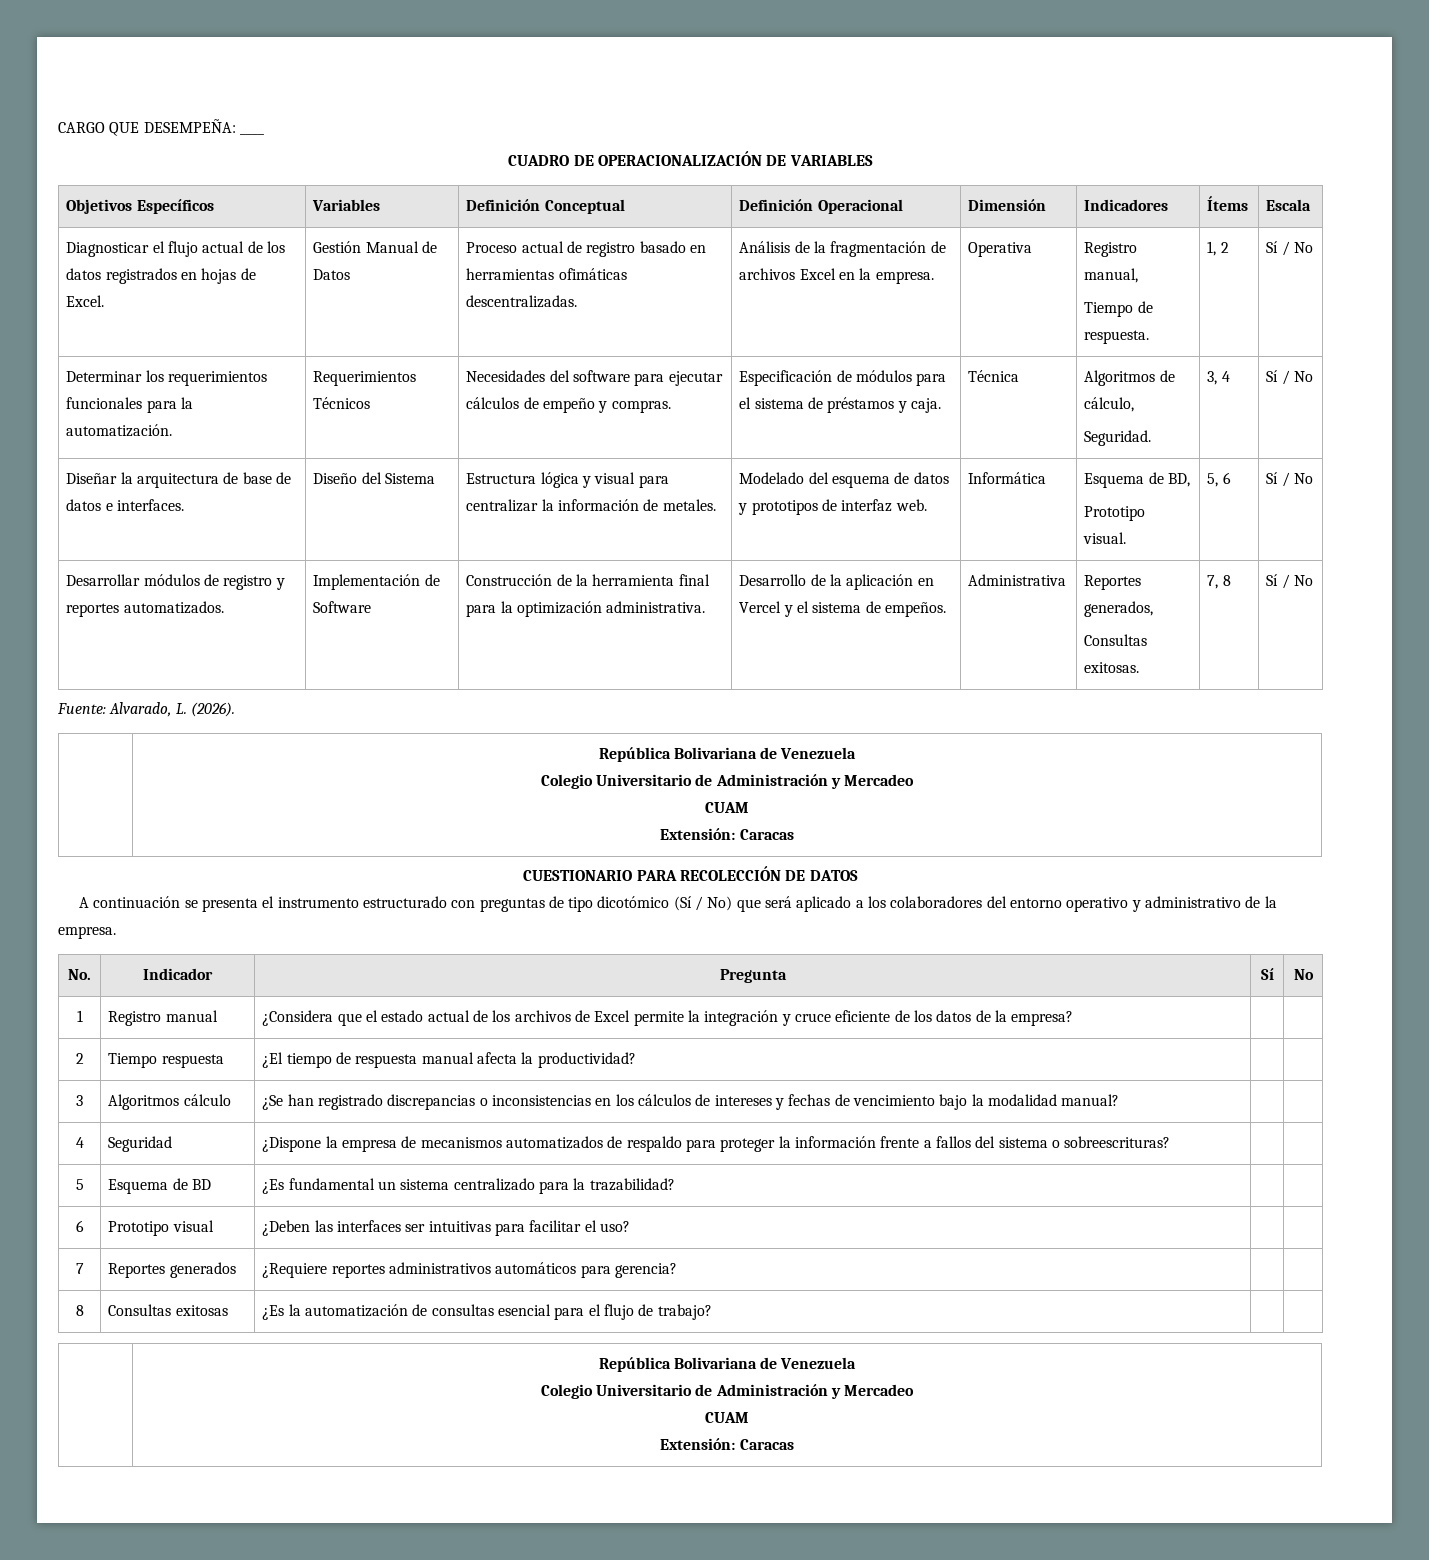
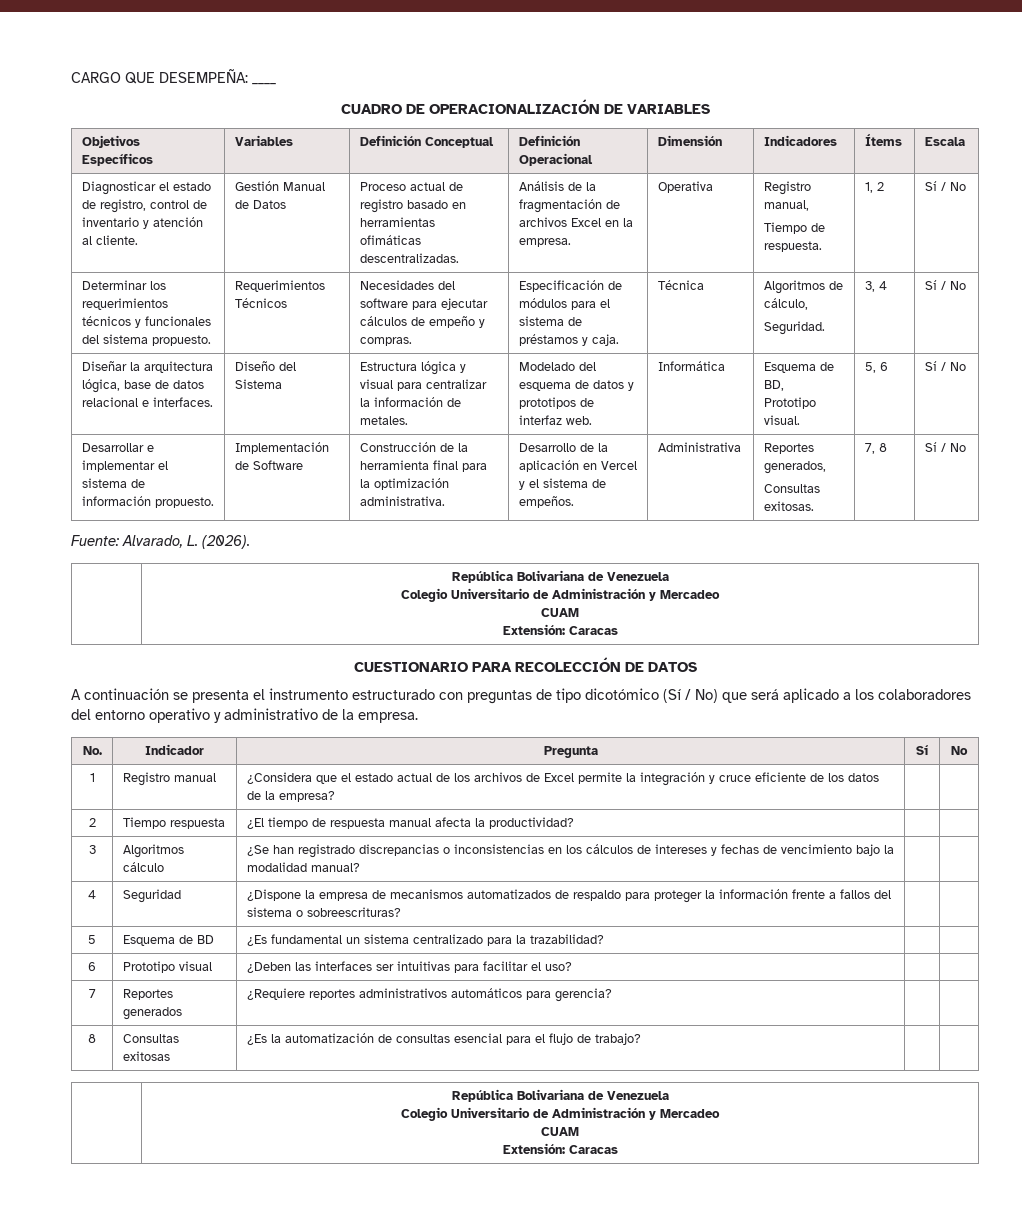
- Diagnosticar el flujo actual de los datos registrados en hojas de Excel.
+ Diagnosticar el estado de registro, control de inventario y atención al cliente.
- Determinar los requerimientos funcionales para la automatización.
+ Determinar los requerimientos técnicos y funcionales del sistema propuesto.
- Diseñar la arquitectura de base de datos e interfaces.
+ Diseñar la arquitectura lógica, base de datos relacional e interfaces.
- Desarrollar módulos de registro y reportes automatizados.
+ Desarrollar e implementar el sistema de información propuesto.

